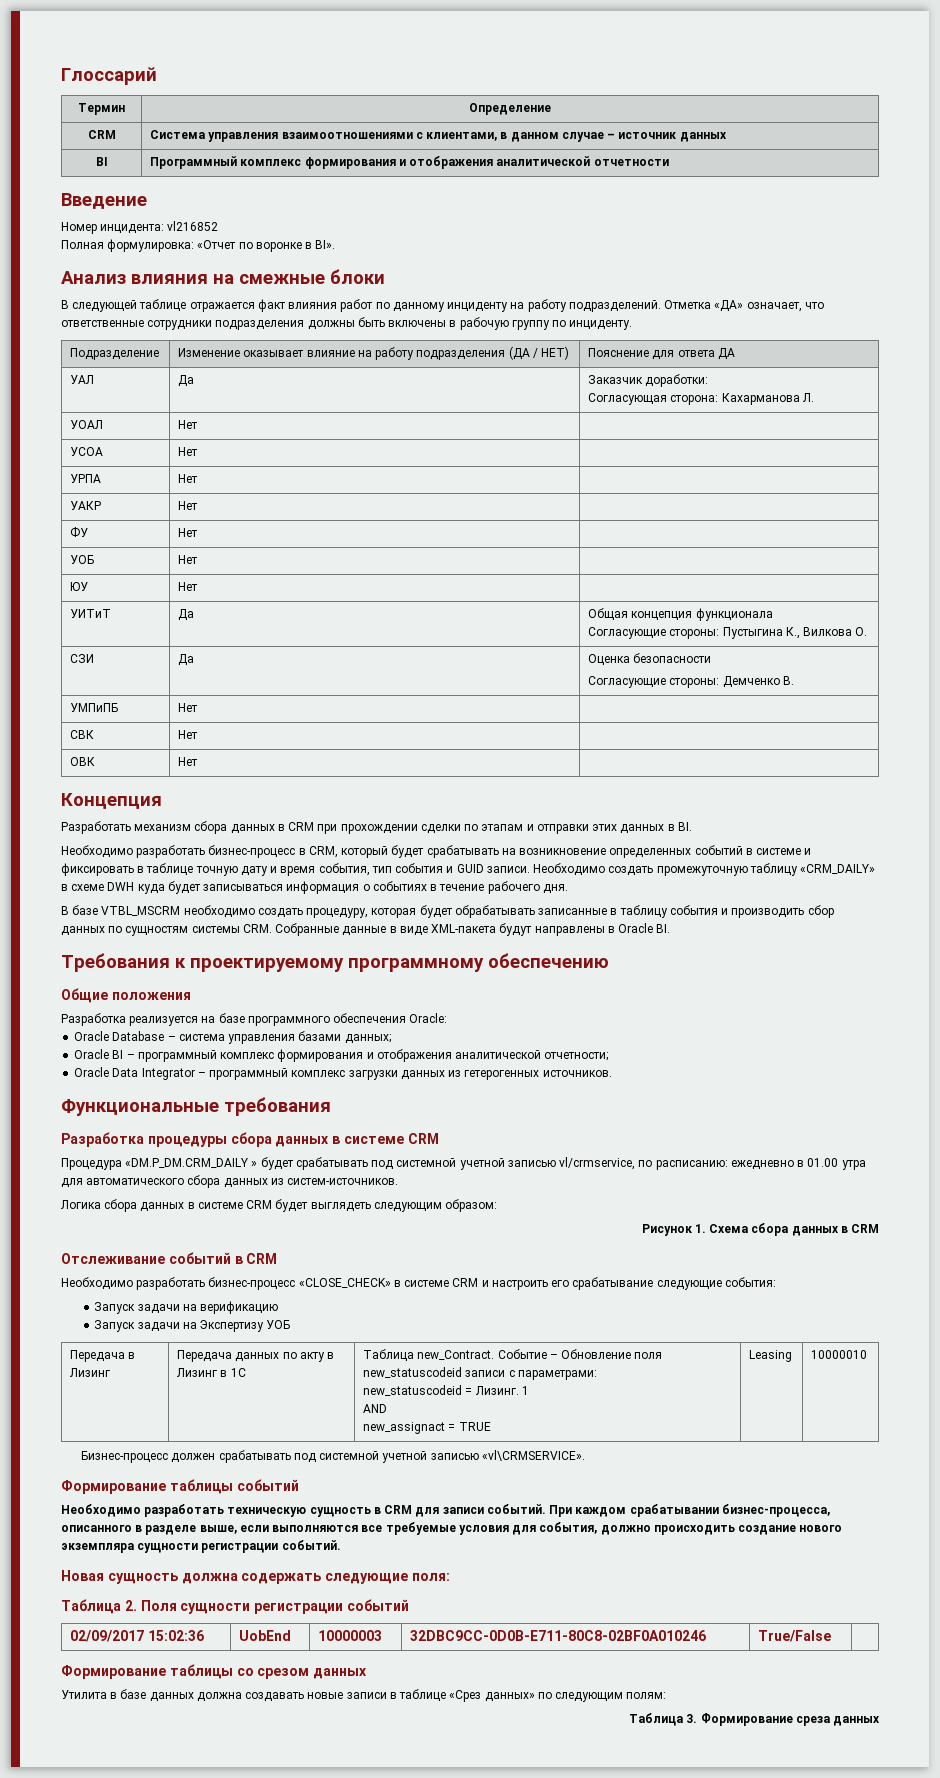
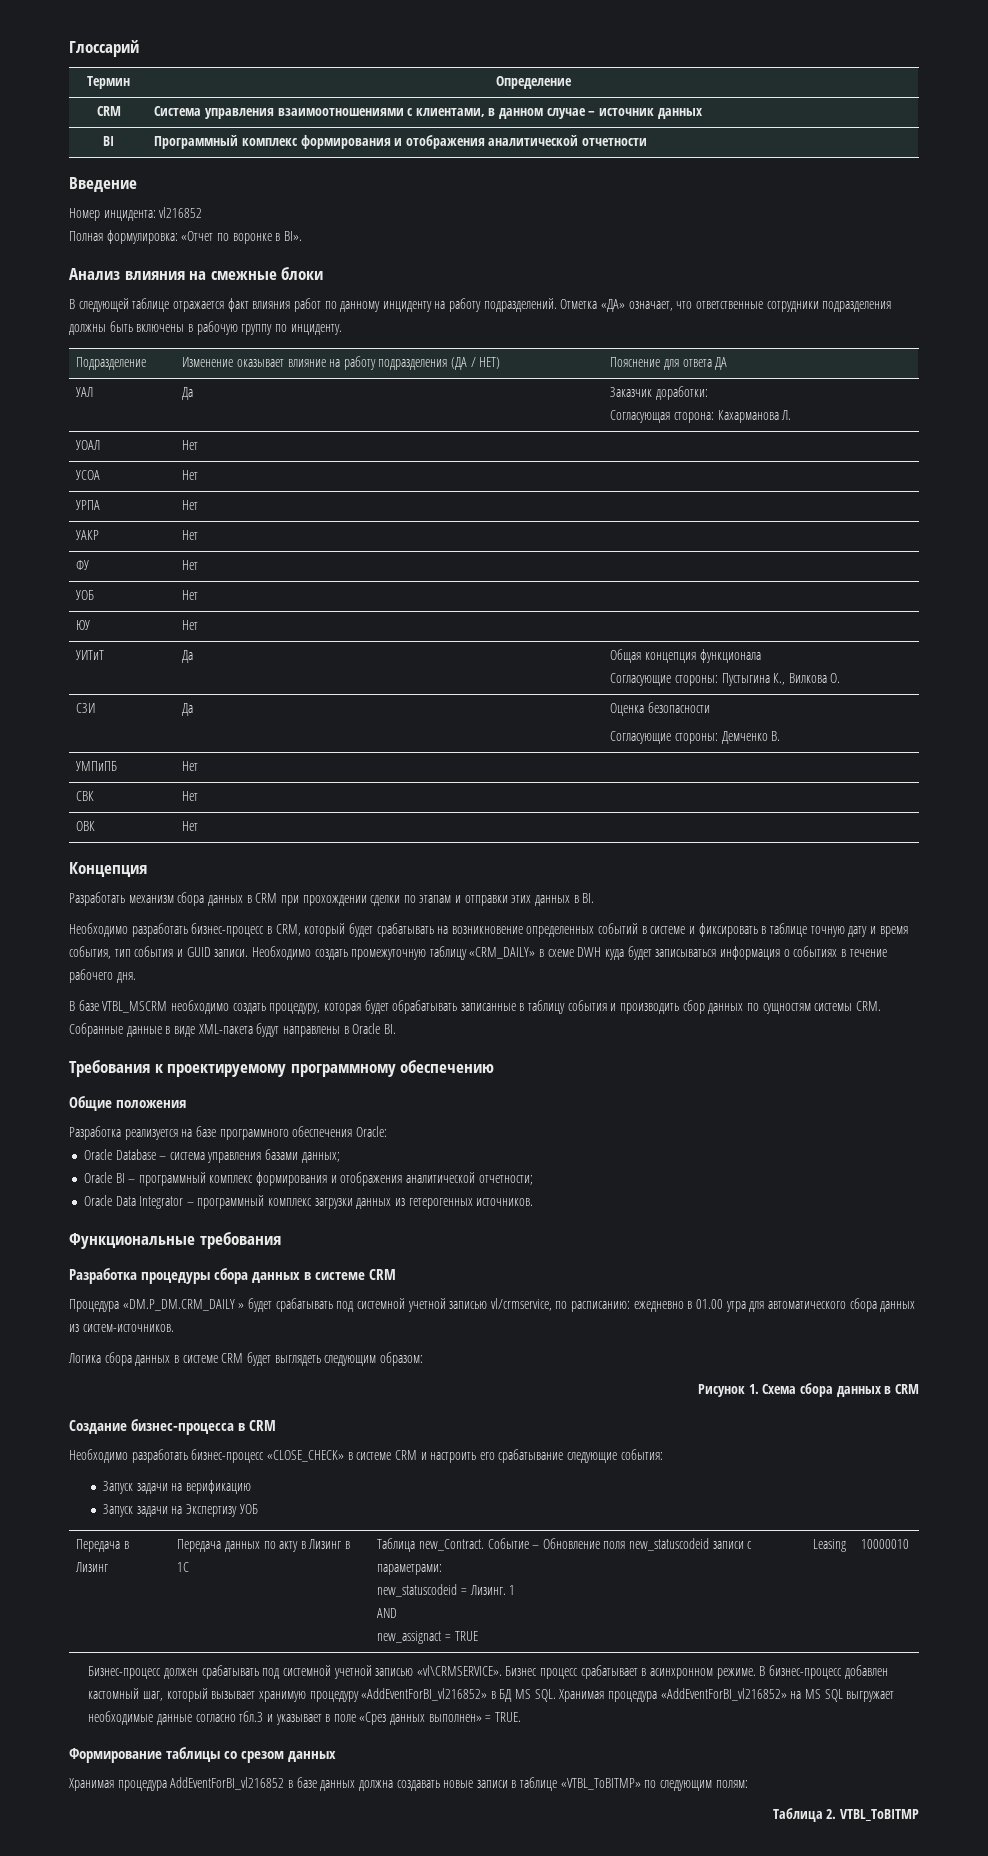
- Отслеживание событий в CRM
+ Создание бизнес-процесса в CRM
- Бизнес-процесс должен срабатывать под системной учетной записью «vl\CRMSERVICE».
- Формирование таблицы событий
- Необходимо разработать техническую сущность в CRM для записи событий. При каждом срабатывании бизнес-процесса, описанного в разделе выше, если выполняются все требуемые условия для события, должно происходить создание нового экземпляра сущности регистрации событий.
- Новая сущность должна содержать следующие поля:
- Таблица 2. Поля сущности регистрации событий
- 02/09/2017 15:02:36 | UobEnd | 10000003 | 32DBC9CC-0D0B-E711-80C8-02BF0A010246 | True/False |
+ Бизнес-процесс должен срабатывать под системной учетной записью «vl\CRMSERVICE». Бизнес процесс срабатывает в асинхронном режиме. В бизнес-процесс добавлен кастомный шаг, который вызывает хранимую процедуру «AddEventForBI_vl216852» в БД MS SQL. Хранимая процедура «AddEventForBI_vl216852» на MS SQL выгружает необходимые данные согласно тбл.3 и указывает в поле «Срез данных выполнен» = TRUE.
- Утилита в базе данных должна создавать новые записи в таблице «Срез данных» по следующим полям:
+ Хранимая процедура AddEventForBI_vl216852 в базе данных должна создавать новые записи в таблице «VTBL_ToBITMP» по следующим полям:
- Таблица 3. Формирование среза данных
+ Таблица 2. VTBL_ToBITMP

